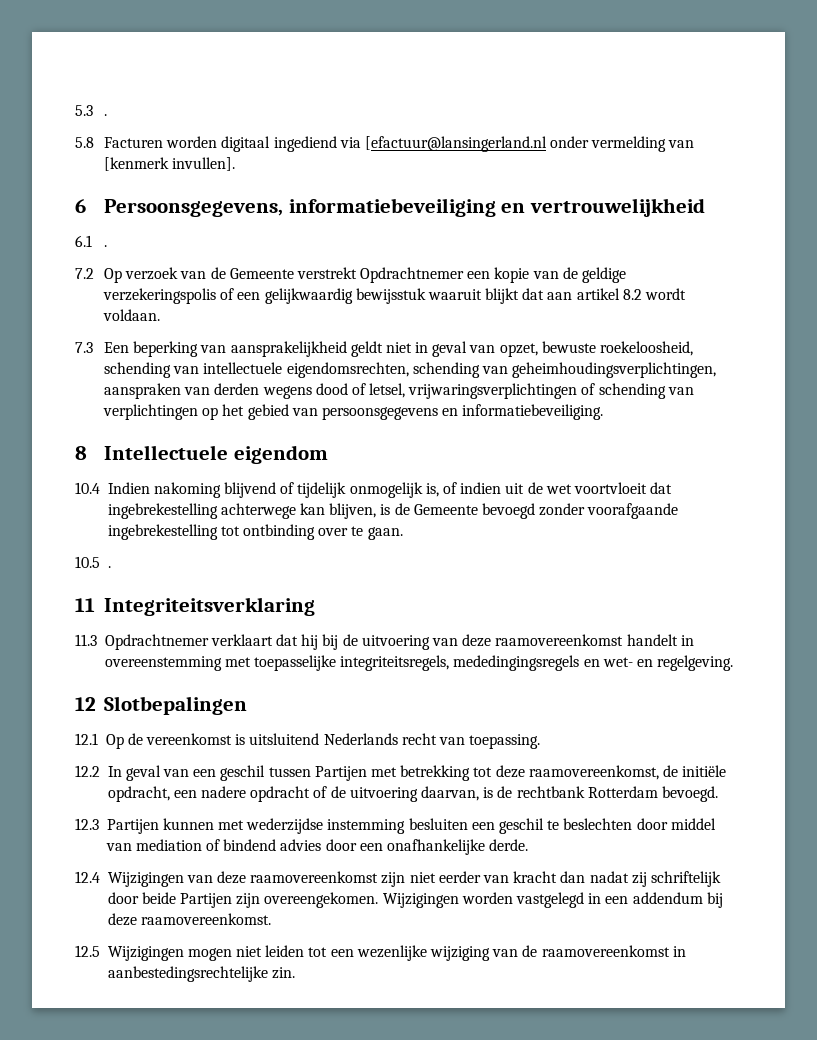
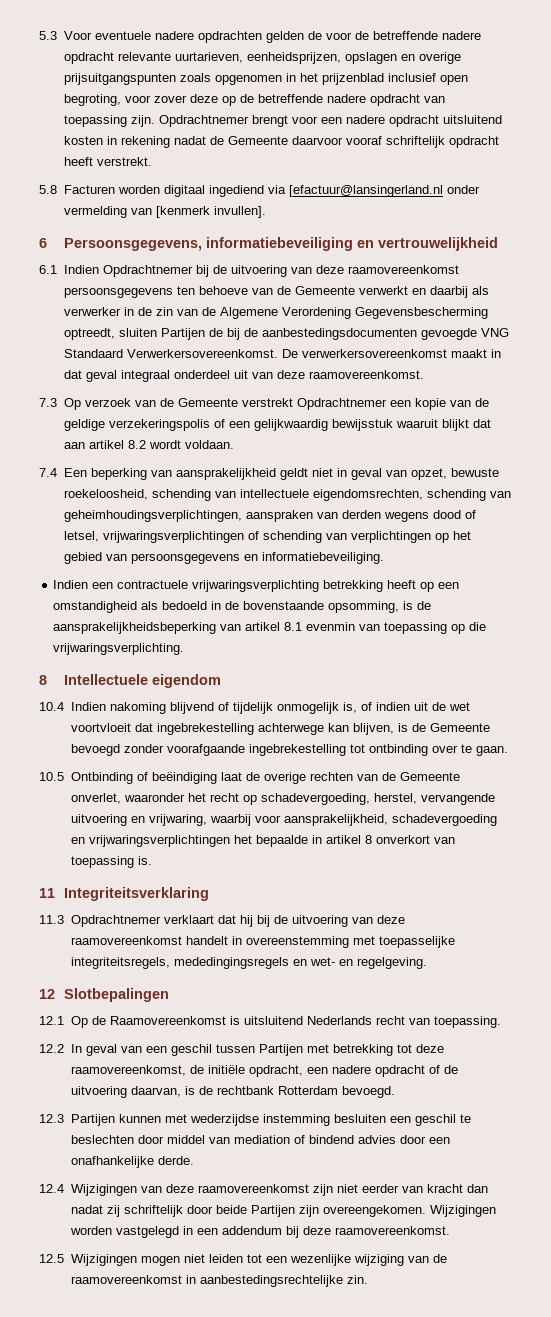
- 5.3 .
+ 5.3 Voor eventuele nadere opdrachten gelden de voor de betreffende nadere opdracht relevante uurtarieven, eenheidsprijzen, opslagen en overige prijsuitgangspunten zoals opgenomen in het prijzenblad inclusief open begroting, voor zover deze op de betreffende nadere opdracht van toepassing zijn. Opdrachtnemer brengt voor een nadere opdracht uitsluitend kosten in rekening nadat de Gemeente daarvoor vooraf schriftelijk opdracht heeft verstrekt.
- 6.1 .
- 7.2 Op verzoek van de Gemeente verstrekt Opdrachtnemer een kopie van de geldige verzekeringspolis of een gelijkwaardig bewijsstuk waaruit blijkt dat aan artikel 8.2 wordt voldaan.
+ 6.1 Indien Opdrachtnemer bij de uitvoering van deze raamovereenkomst persoonsgegevens ten behoeve van de Gemeente verwerkt en daarbij als verwerker in de zin van de Algemene Verordening Gegevensbescherming optreedt, sluiten Partijen de bij de aanbestedingsdocumenten gevoegde VNG Standaard Verwerkersovereenkomst. De verwerkersovereenkomst maakt in dat geval integraal onderdeel uit van deze raamovereenkomst.
+ 7.3 Op verzoek van de Gemeente verstrekt Opdrachtnemer een kopie van de geldige verzekeringspolis of een gelijkwaardig bewijsstuk waaruit blijkt dat aan artikel 8.2 wordt voldaan.
- 7.3 Een beperking van aansprakelijkheid geldt niet in geval van opzet, bewuste roekeloosheid, schending van intellectuele eigendomsrechten, schending van geheimhoudingsverplichtingen, aanspraken van derden wegens dood of letsel, vrijwaringsverplichtingen of schending van verplichtingen op het gebied van persoonsgegevens en informatiebeveiliging.
+ 7.4 Een beperking van aansprakelijkheid geldt niet in geval van opzet, bewuste roekeloosheid, schending van intellectuele eigendomsrechten, schending van geheimhoudingsverplichtingen, aanspraken van derden wegens dood of letsel, vrijwaringsverplichtingen of schending van verplichtingen op het gebied van persoonsgegevens en informatiebeveiliging.
+ Indien een contractuele vrijwaringsverplichting betrekking heeft op een omstandigheid als bedoeld in de bovenstaande opsomming, is de aansprakelijkheidsbeperking van artikel 8.1 evenmin van toepassing op die vrijwaringsverplichting.
- 10.5 .
+ 10.5 Ontbinding of beëindiging laat de overige rechten van de Gemeente onverlet, waaronder het recht op schadevergoeding, herstel, vervangende uitvoering en vrijwaring, waarbij voor aansprakelijkheid, schadevergoeding en vrijwaringsverplichtingen het bepaalde in artikel 8 onverkort van toepassing is.
- 12.1 Op de vereenkomst is uitsluitend Nederlands recht van toepassing.
+ 12.1 Op de Raamovereenkomst is uitsluitend Nederlands recht van toepassing.

